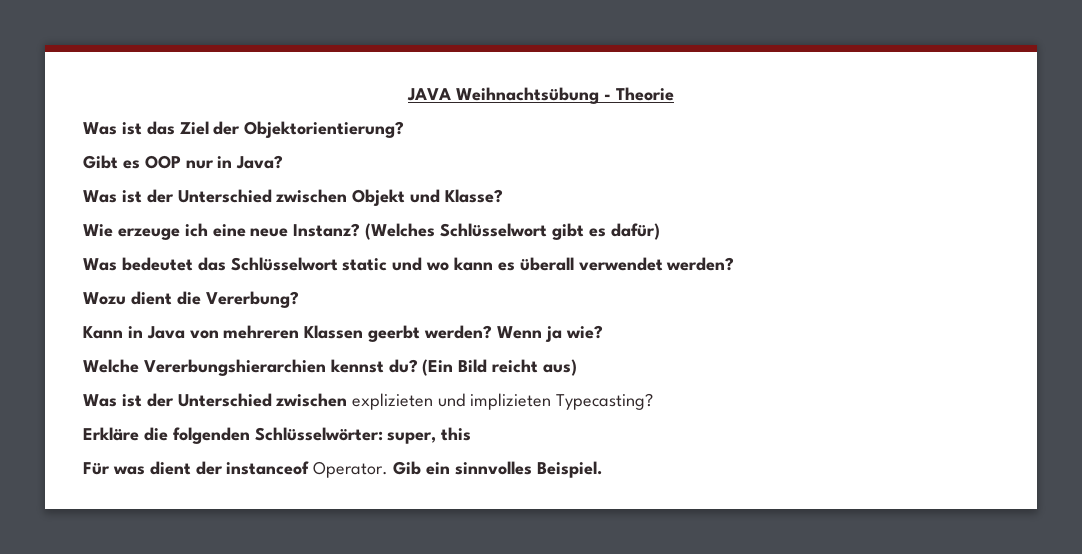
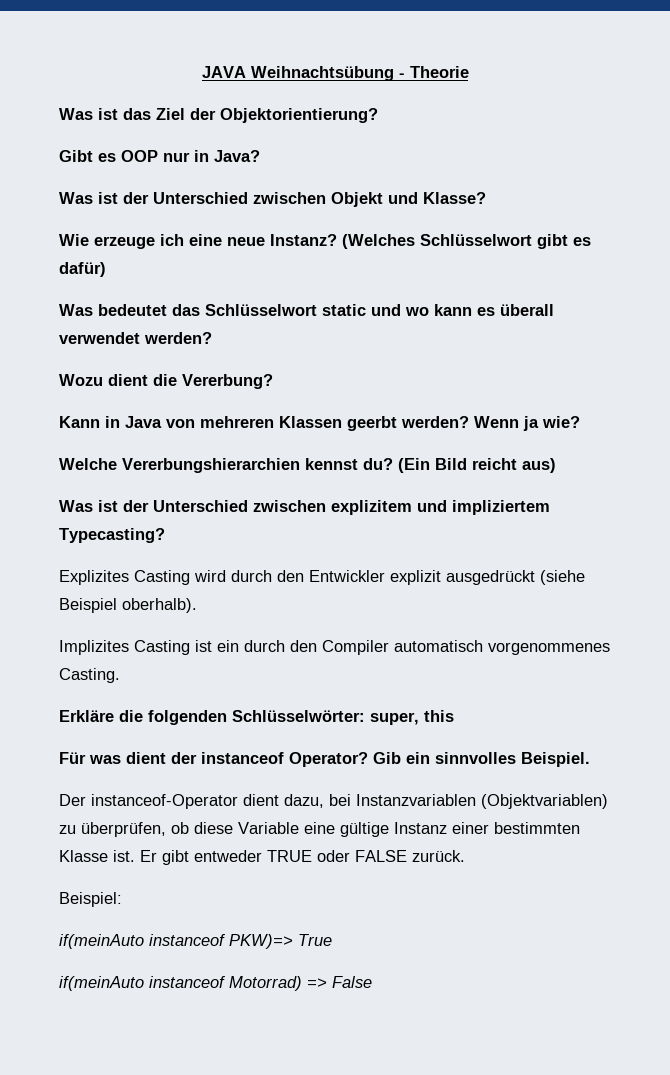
- Was ist der Unterschied zwischen explizieten und implizieten Typecasting?
+ Was ist der Unterschied zwischen explizitem und impliziertem Typecasting?
+ Explizites Casting wird durch den Entwickler explizit ausgedrückt (siehe Beispiel oberhalb).
+ Implizites Casting ist ein durch den Compiler automatisch vorgenommenes Casting.
- Für was dient der instanceof Operator.
+ Für was dient der instanceof Operator?
+ Der instanceof-Operator dient dazu, bei Instanzvariablen (Objektvariablen) zu überprüfen, ob diese Variable eine gültige Instanz einer bestimmten Klasse ist. Er gibt entweder TRUE oder FALSE zurück.
+ Beispiel:
+ if(meinAuto instanceof PKW)=> True
+ if(meinAuto instanceof Motorrad) => False

